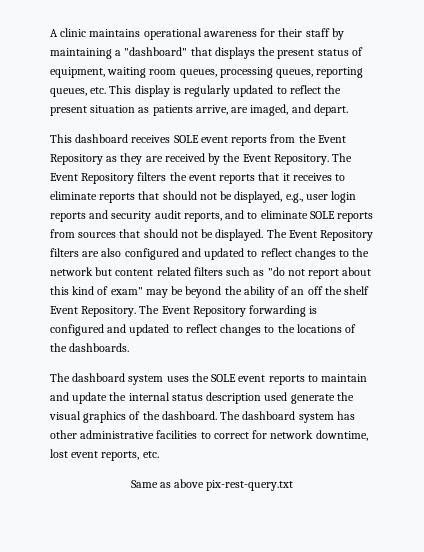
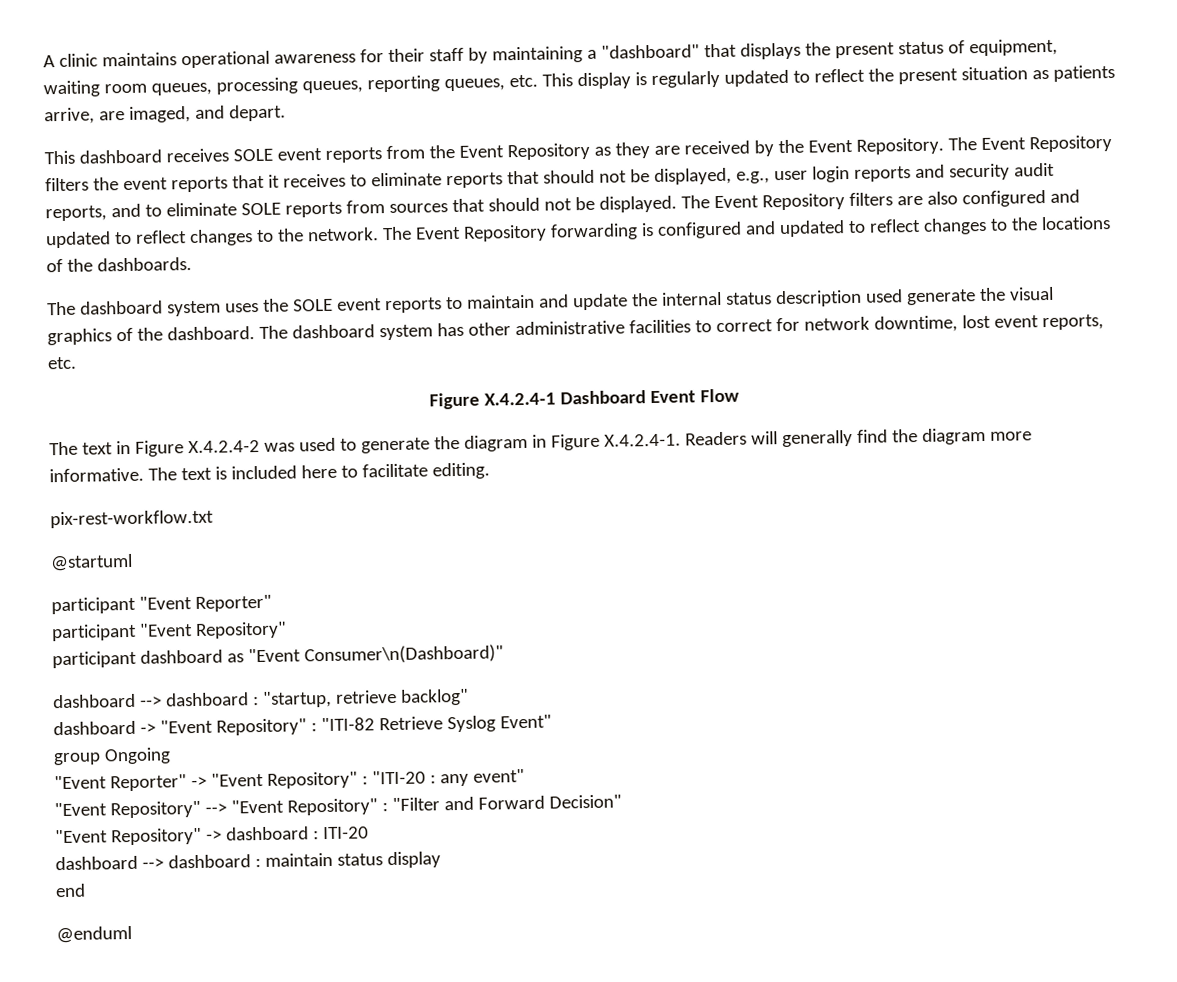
- The Event Repository filters are also configured and updated to reflect changes to the network but content related filters such as "do not report about this kind of exam" may be beyond the ability of an off the shelf Event Repository.
+ The Event Repository filters are also configured and updated to reflect changes to the network.
- Same as above pix-rest-query.txt
+ Figure X.4.2.4-1 Dashboard Event Flow
+ The text in Figure X.4.2.4-2 was used to generate the diagram in Figure X.4.2.4-1. Readers will generally find the diagram more informative. The text is included here to facilitate editing.
+ pix-rest-workflow.txt
+ @startuml
+ participant "Event Reporter"
+ participant "Event Repository"
+ participant dashboard as "Event Consumer\n(Dashboard)"
+ dashboard --> dashboard : "startup, retrieve backlog"
+ dashboard -> "Event Repository" : "ITI-82 Retrieve Syslog Event"
+ group Ongoing
+ "Event Reporter" -> "Event Repository" : "ITI-20 : any event"
+ "Event Repository" --> "Event Repository" : "Filter and Forward Decision"
+ "Event Repository" -> dashboard : ITI-20
+ dashboard --> dashboard : maintain status display
+ end
+ @enduml

